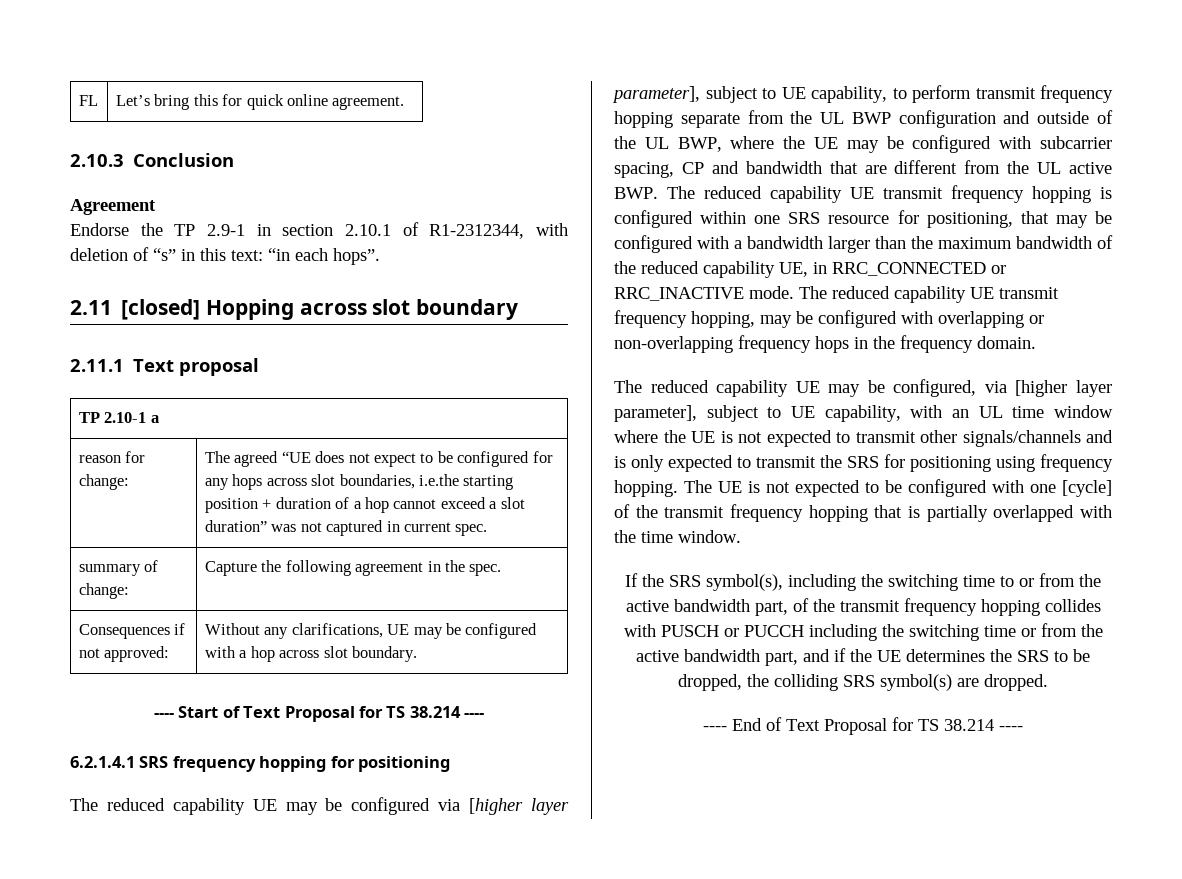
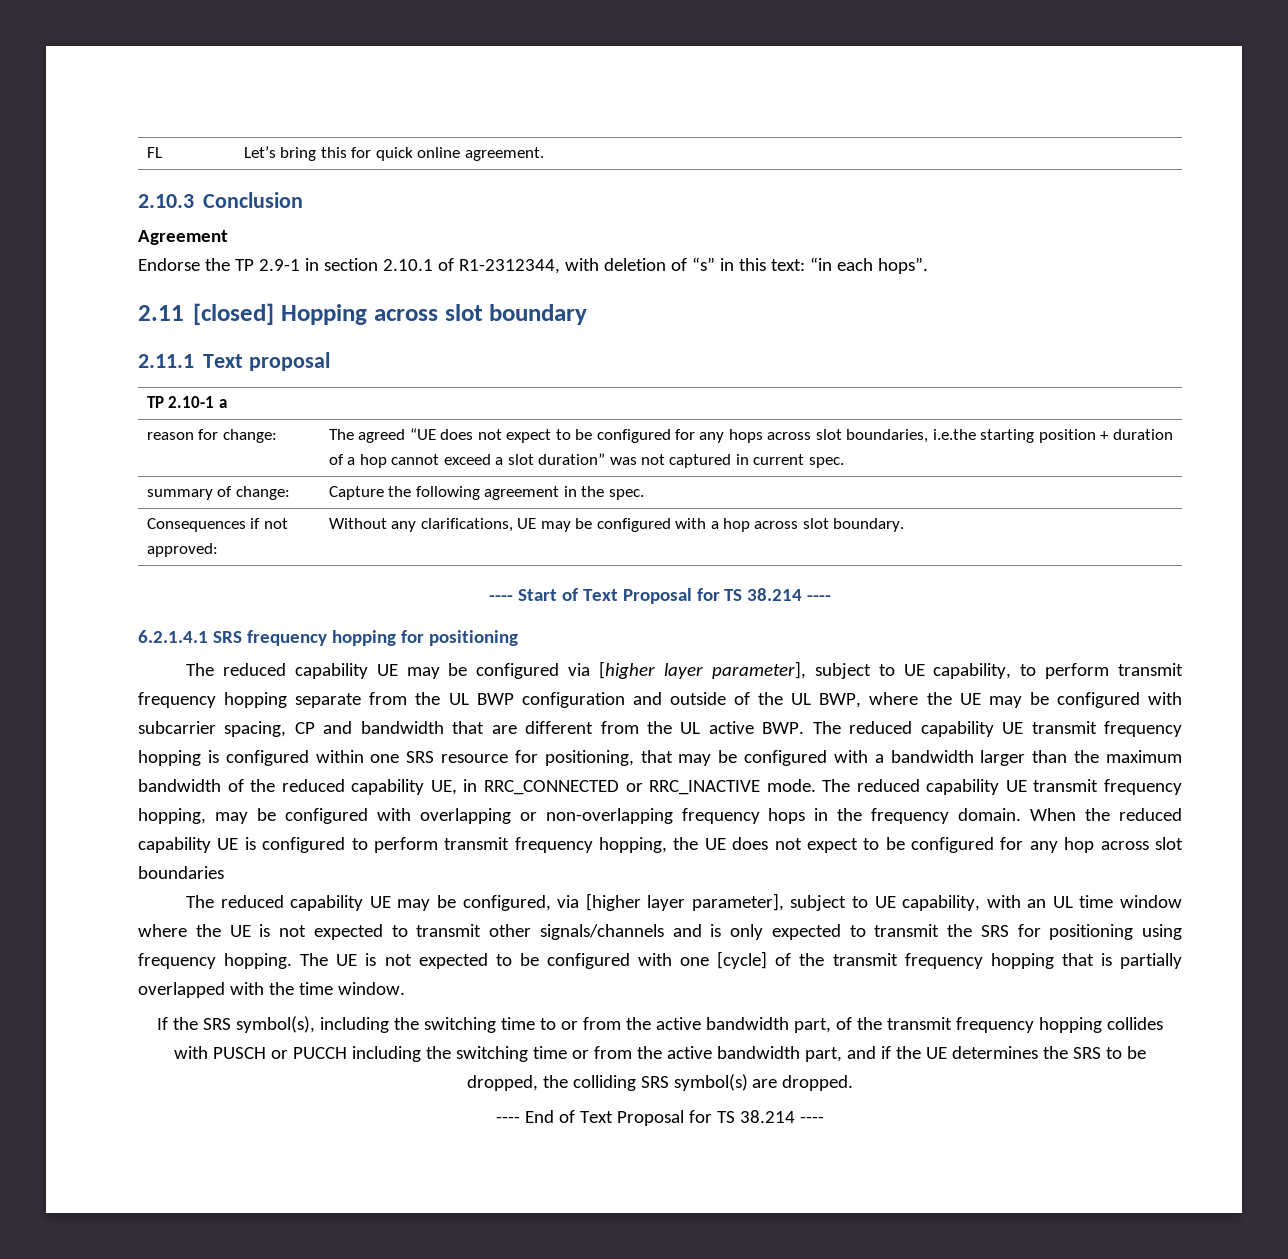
+ When the reduced capability UE is configured to perform transmit frequency hopping, the UE does not expect to be configured for any hop across slot boundaries

